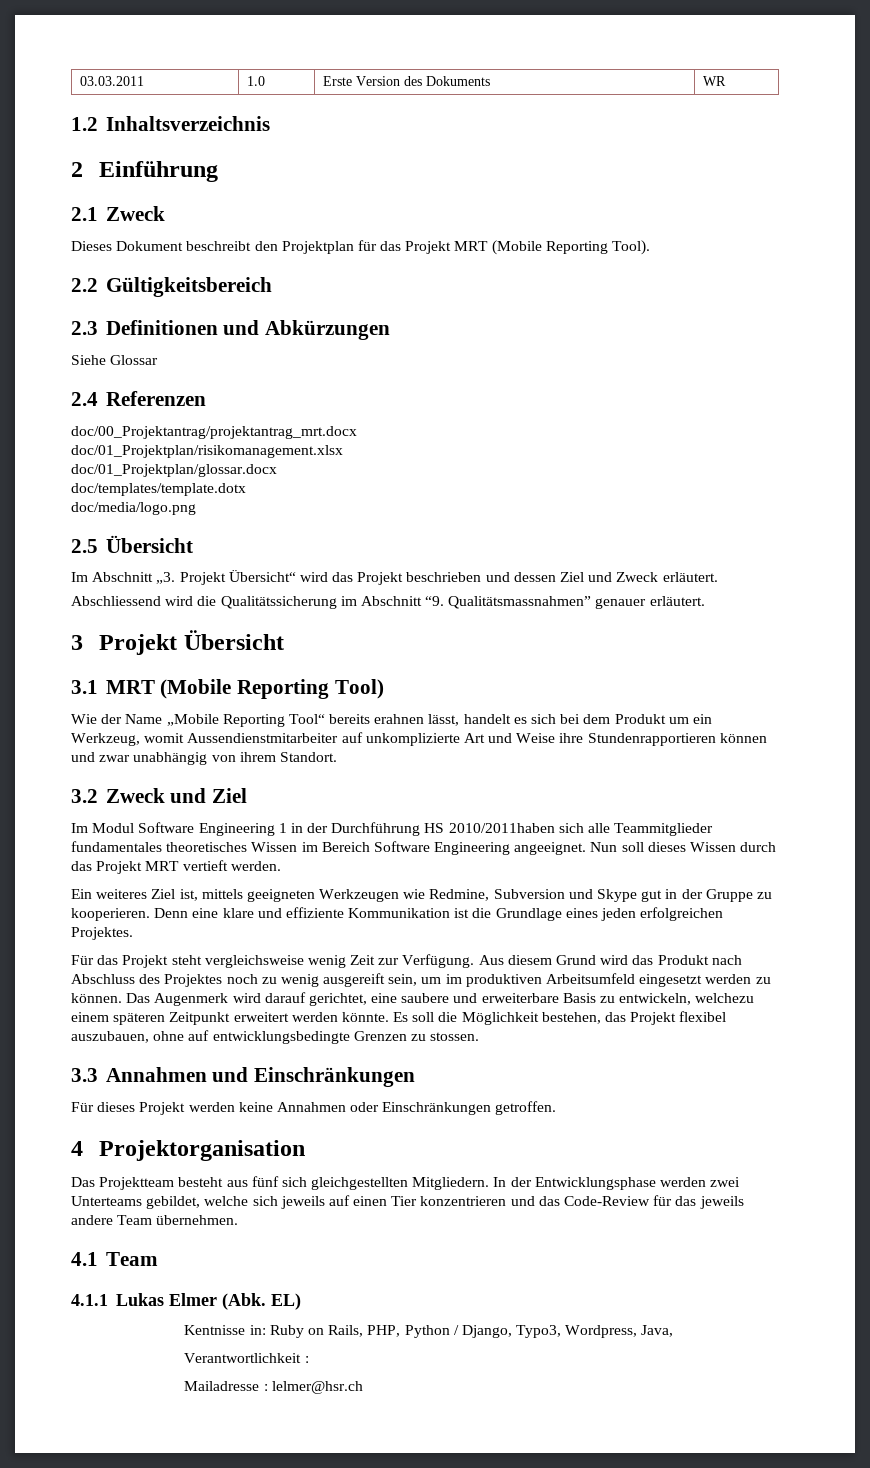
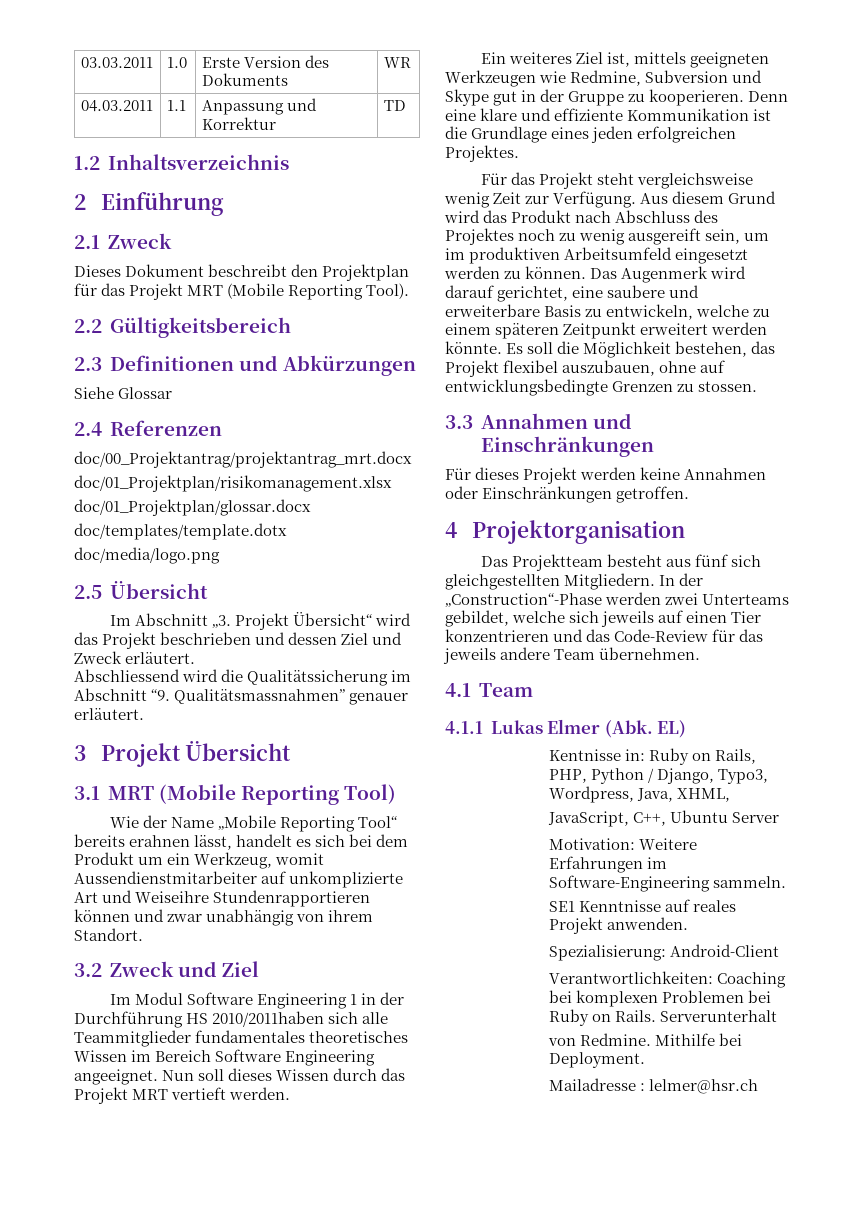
+ 04.03.2011 | 1.1 | Anpassung und Korrektur | TD
- Wie der Name „Mobile Reporting Tool“ bereits erahnen lässt, handelt es sich bei dem Produkt um ein Werkzeug, womit Aussendienstmitarbeiter auf unkomplizierte Art und Weise ihre Stundenrapportieren können und zwar unabhängig von ihrem Standort.
+ Wie der Name „Mobile Reporting Tool“ bereits erahnen lässt, handelt es sich bei dem Produkt um ein Werkzeug, womit Aussendienstmitarbeiter auf unkomplizierte Art und Weiseihre Stundenrapportieren können und zwar unabhängig von ihrem Standort.
- Das Augenmerk wird darauf gerichtet, eine saubere und erweiterbare Basis zu entwickeln, welchezu einem späteren Zeitpunkt erweitert werden könnte.
+ Das Augenmerk wird darauf gerichtet, eine saubere und erweiterbare Basis zu entwickeln, welche zu einem späteren Zeitpunkt erweitert werden könnte.
- In der Entwicklungsphase werden zwei Unterteams gebildet, welche sich jeweils auf einen Tier konzentrieren und das Code-Review für das jeweils andere Team übernehmen.
+ In der „Construction“-Phase werden zwei Unterteams gebildet, welche sich jeweils auf einen Tier konzentrieren und das Code-Review für das jeweils andere Team übernehmen.
- Kentnisse in: Ruby on Rails, PHP, Python / Django, Typo3, Wordpress, Java,
- Verantwortlichkeit :
+ Kentnisse in: Ruby on Rails, PHP, Python / Django, Typo3, Wordpress, Java, XHML,
+ JavaScript, C++, Ubuntu Server
+ Motivation: Weitere Erfahrungen im Software-Engineering sammeln.
+ SE1 Kenntnisse auf reales Projekt anwenden.
+ Spezialisierung: Android-Client
+ Verantwortlichkeiten: Coaching bei komplexen Problemen bei Ruby on Rails. Serverunterhalt
+ von Redmine. Mithilfe bei Deployment.

